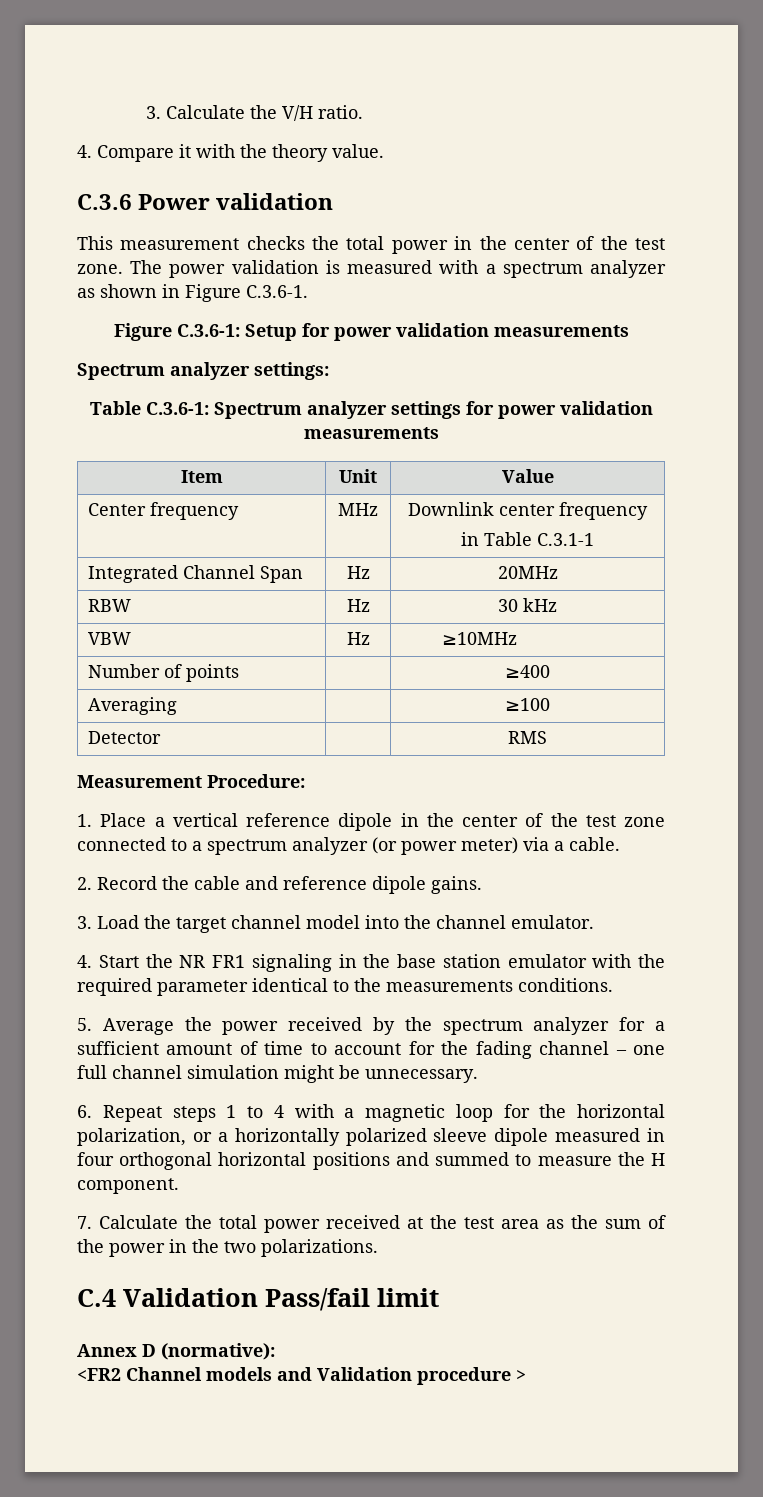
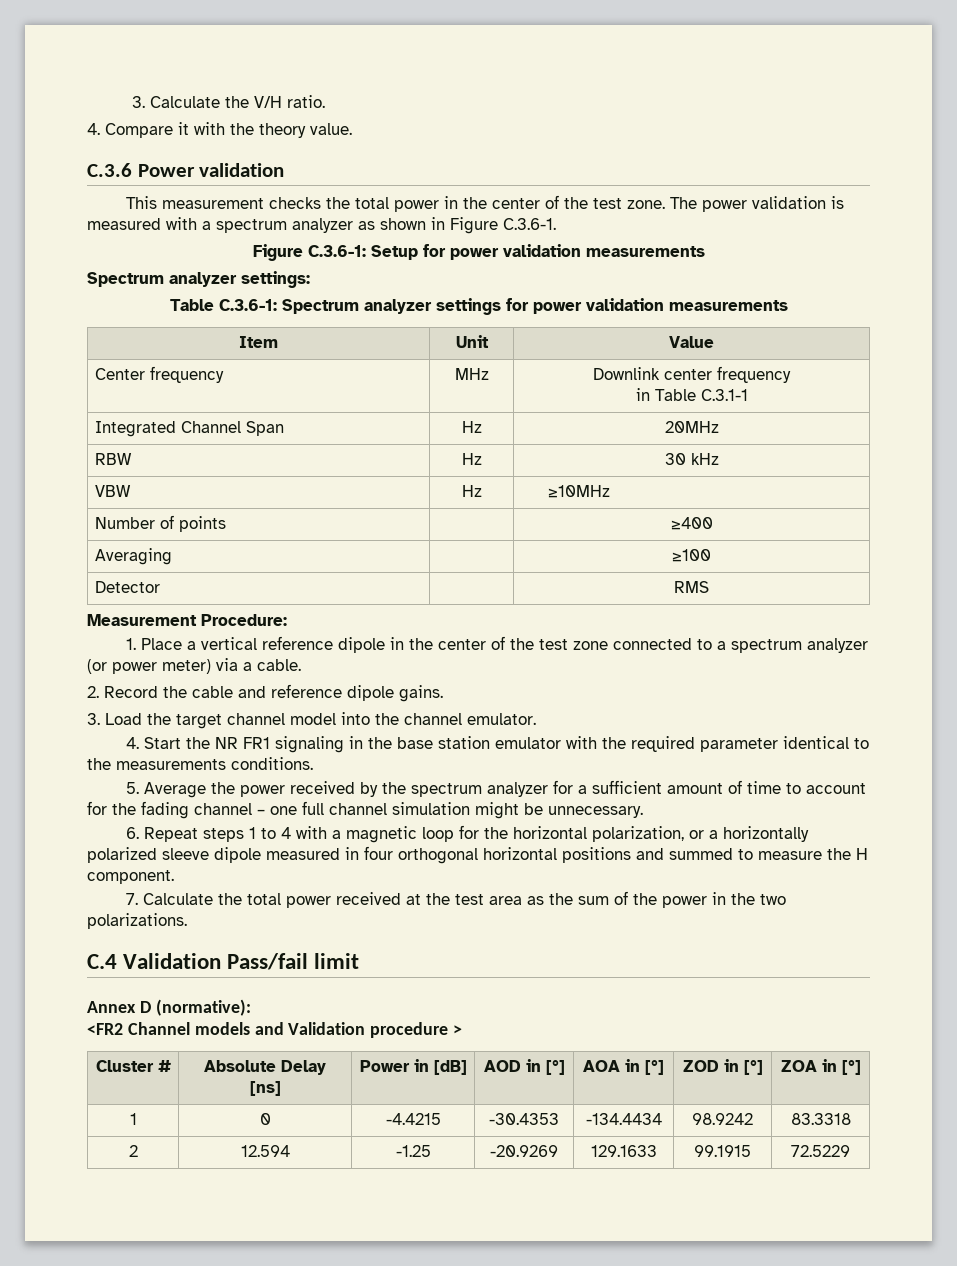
+ Cluster # | Absolute Delay [ns] | Power in [dB] | AOD in [°] | AOA in [°] | ZOD in [°] | ZOA in [°]
+ 1 | 0 | -4.4215 | -30.4353 | -134.4434 | 98.9242 | 83.3318
+ 2 | 12.594 | -1.25 | -20.9269 | 129.1633 | 99.1915 | 72.5229

